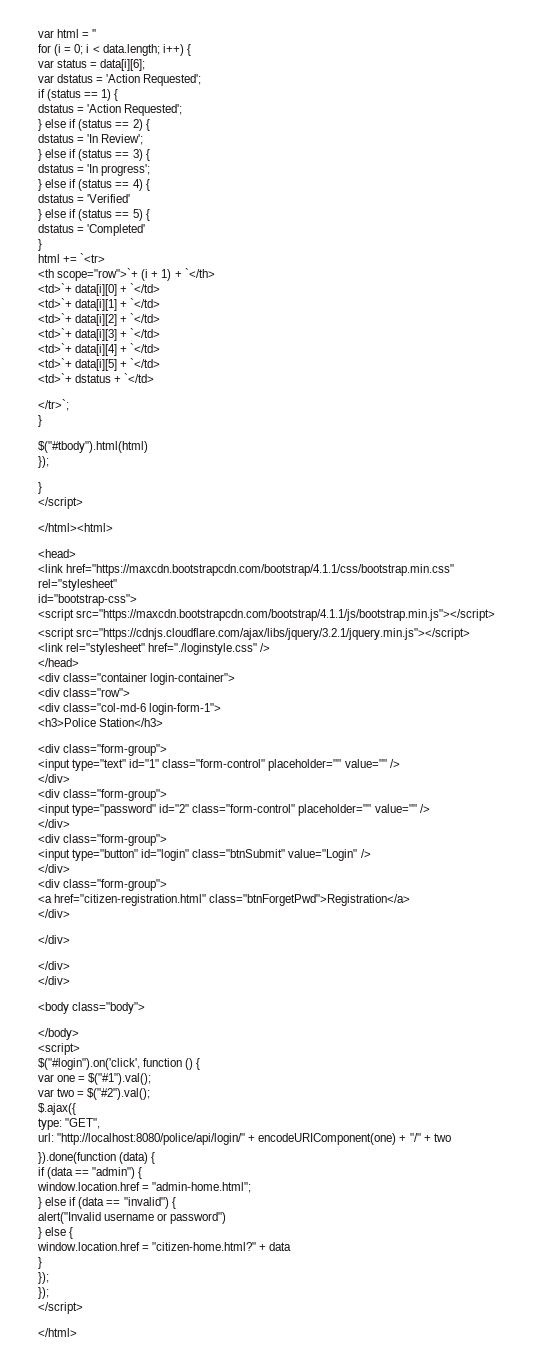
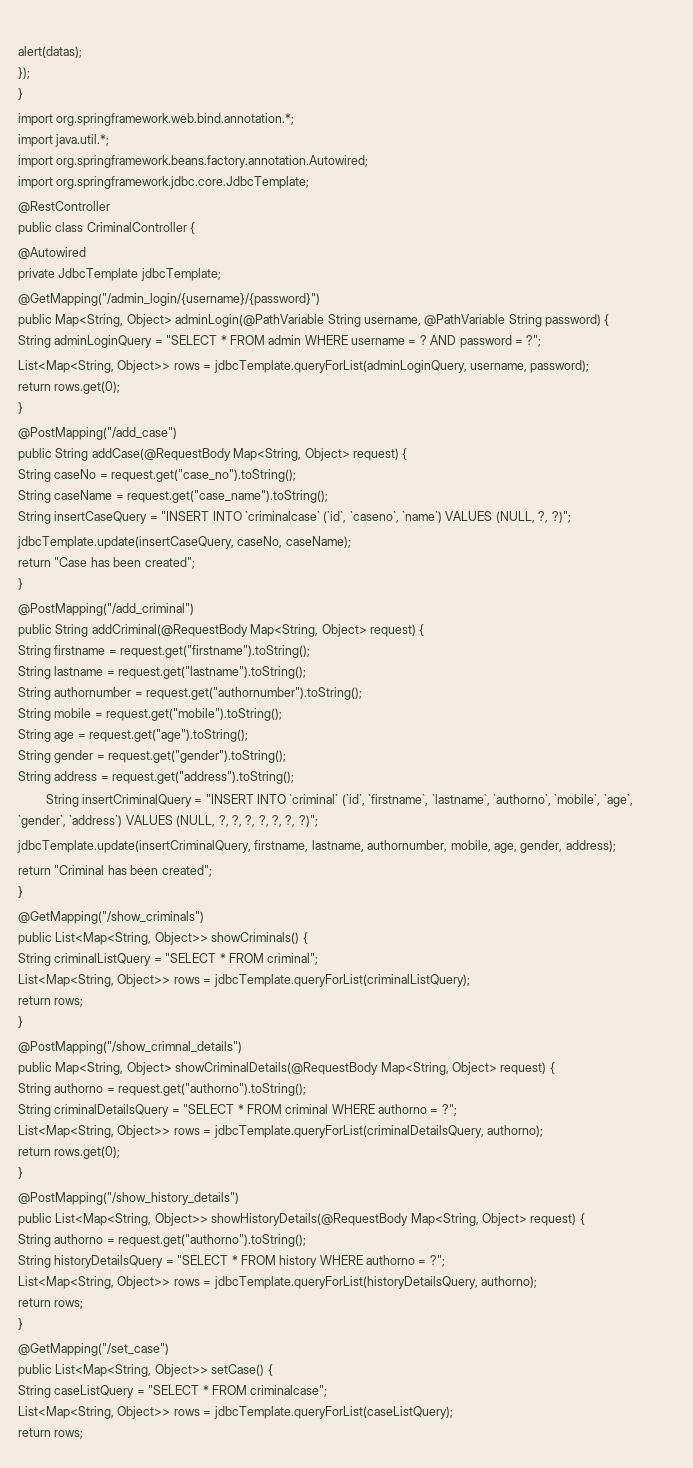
- var html = ''
- for (i = 0; i < data.length; i++) {
- var status = data[i][6];
- var dstatus = 'Action Requested';
- if (status == 1) {
- dstatus = 'Action Requested';
- } else if (status == 2) {
- dstatus = 'In Review';
- } else if (status == 3) {
- dstatus = 'In progress';
- } else if (status == 4) {
- dstatus = 'Verified'
- } else if (status == 5) {
- dstatus = 'Completed'
- }
- html += `<tr>
- <th scope="row">`+ (i + 1) + `</th>
- <td>`+ data[i][0] + `</td>
- <td>`+ data[i][1] + `</td>
- <td>`+ data[i][2] + `</td>
- <td>`+ data[i][3] + `</td>
- <td>`+ data[i][4] + `</td>
- <td>`+ data[i][5] + `</td>
- <td>`+ dstatus + `</td>
- </tr>`;
- }
- $("#tbody").html(html)
+ alert(datas);
  });
  }
- </script>
- </html><html>
- <head>
- <link href="https://maxcdn.bootstrapcdn.com/bootstrap/4.1.1/css/bootstrap.min.css" rel="stylesheet"
- id="bootstrap-css">
- <script src="https://maxcdn.bootstrapcdn.com/bootstrap/4.1.1/js/bootstrap.min.js"></script>
- <script src="https://cdnjs.cloudflare.com/ajax/libs/jquery/3.2.1/jquery.min.js"></script>
- <link rel="stylesheet" href="./loginstyle.css" />
- </head>
- <div class="container login-container">
- <div class="row">
- <div class="col-md-6 login-form-1">
- <h3>Police Station</h3>
- <div class="form-group">
- <input type="text" id="1" class="form-control" placeholder="" value="" />
- </div>
- <div class="form-group">
- <input type="password" id="2" class="form-control" placeholder="" value="" />
- </div>
- <div class="form-group">
- <input type="button" id="login" class="btnSubmit" value="Login" />
- </div>
- <div class="form-group">
- <a href="citizen-registration.html" class="btnForgetPwd">Registration</a>
- </div>
- </div>
- </div>
- </div>
- <body class="body">
- </body>
- <script>
- $("#login").on('click', function () {
- var one = $("#1").val();
- var two = $("#2").val();
- $.ajax({
- type: "GET",
- url: "http://localhost:8080/police/api/login/" + encodeURIComponent(one) + "/" + two
- }).done(function (data) {
- if (data == "admin") {
- window.location.href = "admin-home.html";
- } else if (data == "invalid") {
- alert("Invalid username or password")
- } else {
- window.location.href = "citizen-home.html?" + data
+ import org.springframework.web.bind.annotation.*;
+ import java.util.*;
+ import org.springframework.beans.factory.annotation.Autowired;
+ import org.springframework.jdbc.core.JdbcTemplate;
+ @RestController
+ public class CriminalController {
+ @Autowired
+ private JdbcTemplate jdbcTemplate;
+ @GetMapping("/admin_login/{username}/{password}")
+ public Map<String, Object> adminLogin(@PathVariable String username, @PathVariable String password) {
+ String adminLoginQuery = "SELECT * FROM admin WHERE username = ? AND password = ?";
+ List<Map<String, Object>> rows = jdbcTemplate.queryForList(adminLoginQuery, username, password);
+ return rows.get(0);
  }
- });
- });
- </script>
- </html>
+ @PostMapping("/add_case")
+ public String addCase(@RequestBody Map<String, Object> request) {
+ String caseNo = request.get("case_no").toString();
+ String caseName = request.get("case_name").toString();
+ String insertCaseQuery = "INSERT INTO `criminalcase` (`id`, `caseno`, `name`) VALUES (NULL, ?, ?)";
+ jdbcTemplate.update(insertCaseQuery, caseNo, caseName);
+ return "Case has been created";
+ }
+ @PostMapping("/add_criminal")
+ public String addCriminal(@RequestBody Map<String, Object> request) {
+ String firstname = request.get("firstname").toString();
+ String lastname = request.get("lastname").toString();
+ String authornumber = request.get("authornumber").toString();
+ String mobile = request.get("mobile").toString();
+ String age = request.get("age").toString();
+ String gender = request.get("gender").toString();
+ String address = request.get("address").toString();
+ String insertCriminalQuery = "INSERT INTO `criminal` (`id`, `firstname`, `lastname`, `authorno`, `mobile`, `age`, `gender`, `address`) VALUES (NULL, ?, ?, ?, ?, ?, ?, ?)";
+ jdbcTemplate.update(insertCriminalQuery, firstname, lastname, authornumber, mobile, age, gender, address);
+ return "Criminal has been created";
+ }
+ @GetMapping("/show_criminals")
+ public List<Map<String, Object>> showCriminals() {
+ String criminalListQuery = "SELECT * FROM criminal";
+ List<Map<String, Object>> rows = jdbcTemplate.queryForList(criminalListQuery);
+ return rows;
+ }
+ @PostMapping("/show_crimnal_details")
+ public Map<String, Object> showCriminalDetails(@RequestBody Map<String, Object> request) {
+ String authorno = request.get("authorno").toString();
+ String criminalDetailsQuery = "SELECT * FROM criminal WHERE authorno = ?";
+ List<Map<String, Object>> rows = jdbcTemplate.queryForList(criminalDetailsQuery, authorno);
+ return rows.get(0);
+ }
+ @PostMapping("/show_history_details")
+ public List<Map<String, Object>> showHistoryDetails(@RequestBody Map<String, Object> request) {
+ String authorno = request.get("authorno").toString();
+ String historyDetailsQuery = "SELECT * FROM history WHERE authorno = ?";
+ List<Map<String, Object>> rows = jdbcTemplate.queryForList(historyDetailsQuery, authorno);
+ return rows;
+ }
+ @GetMapping("/set_case")
+ public List<Map<String, Object>> setCase() {
+ String caseListQuery = "SELECT * FROM criminalcase";
+ List<Map<String, Object>> rows = jdbcTemplate.queryForList(caseListQuery);
+ return rows;

